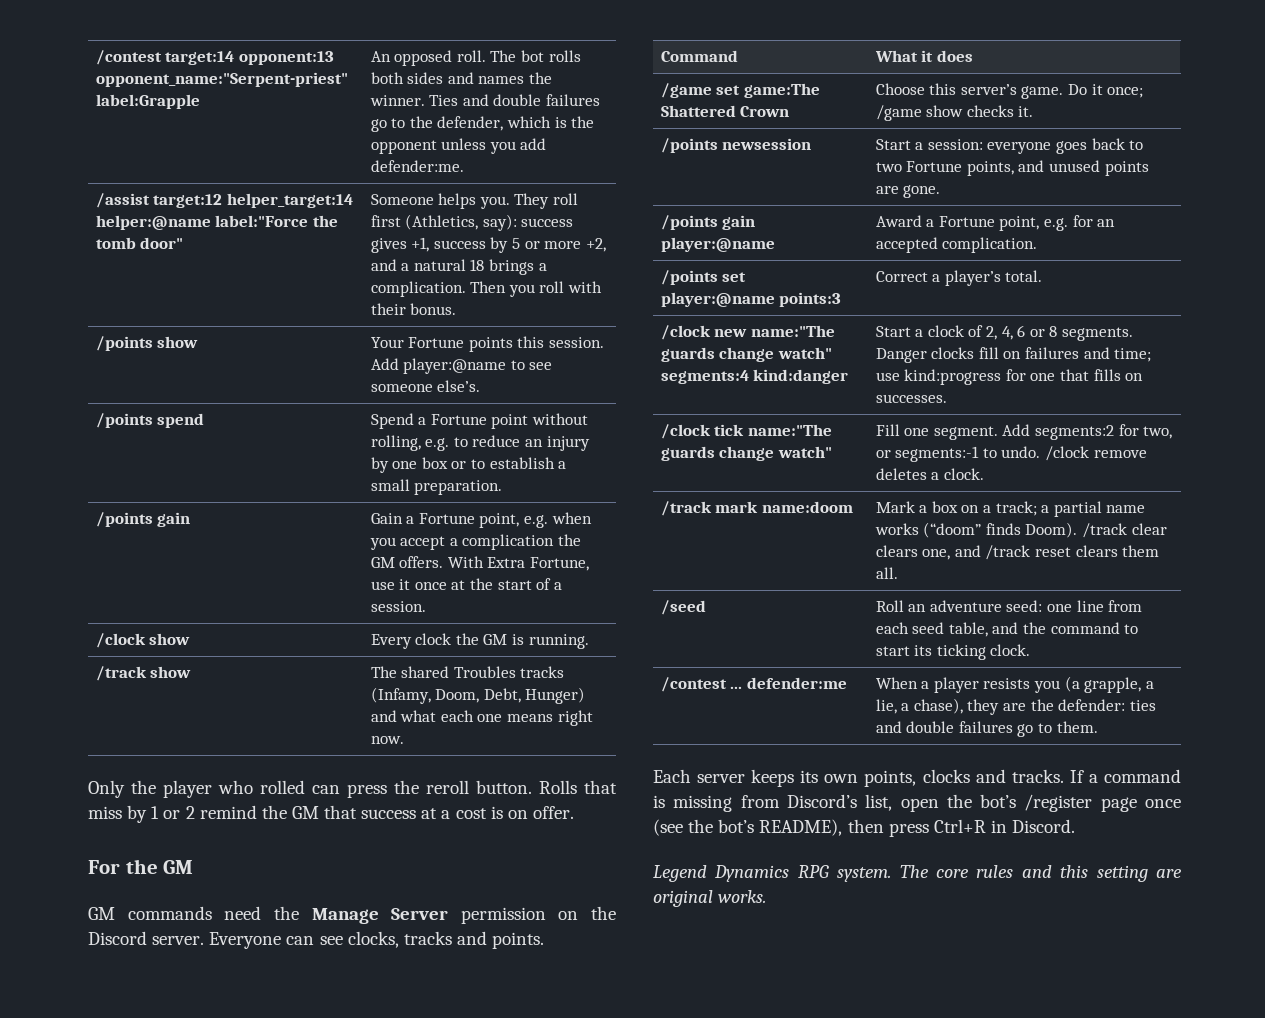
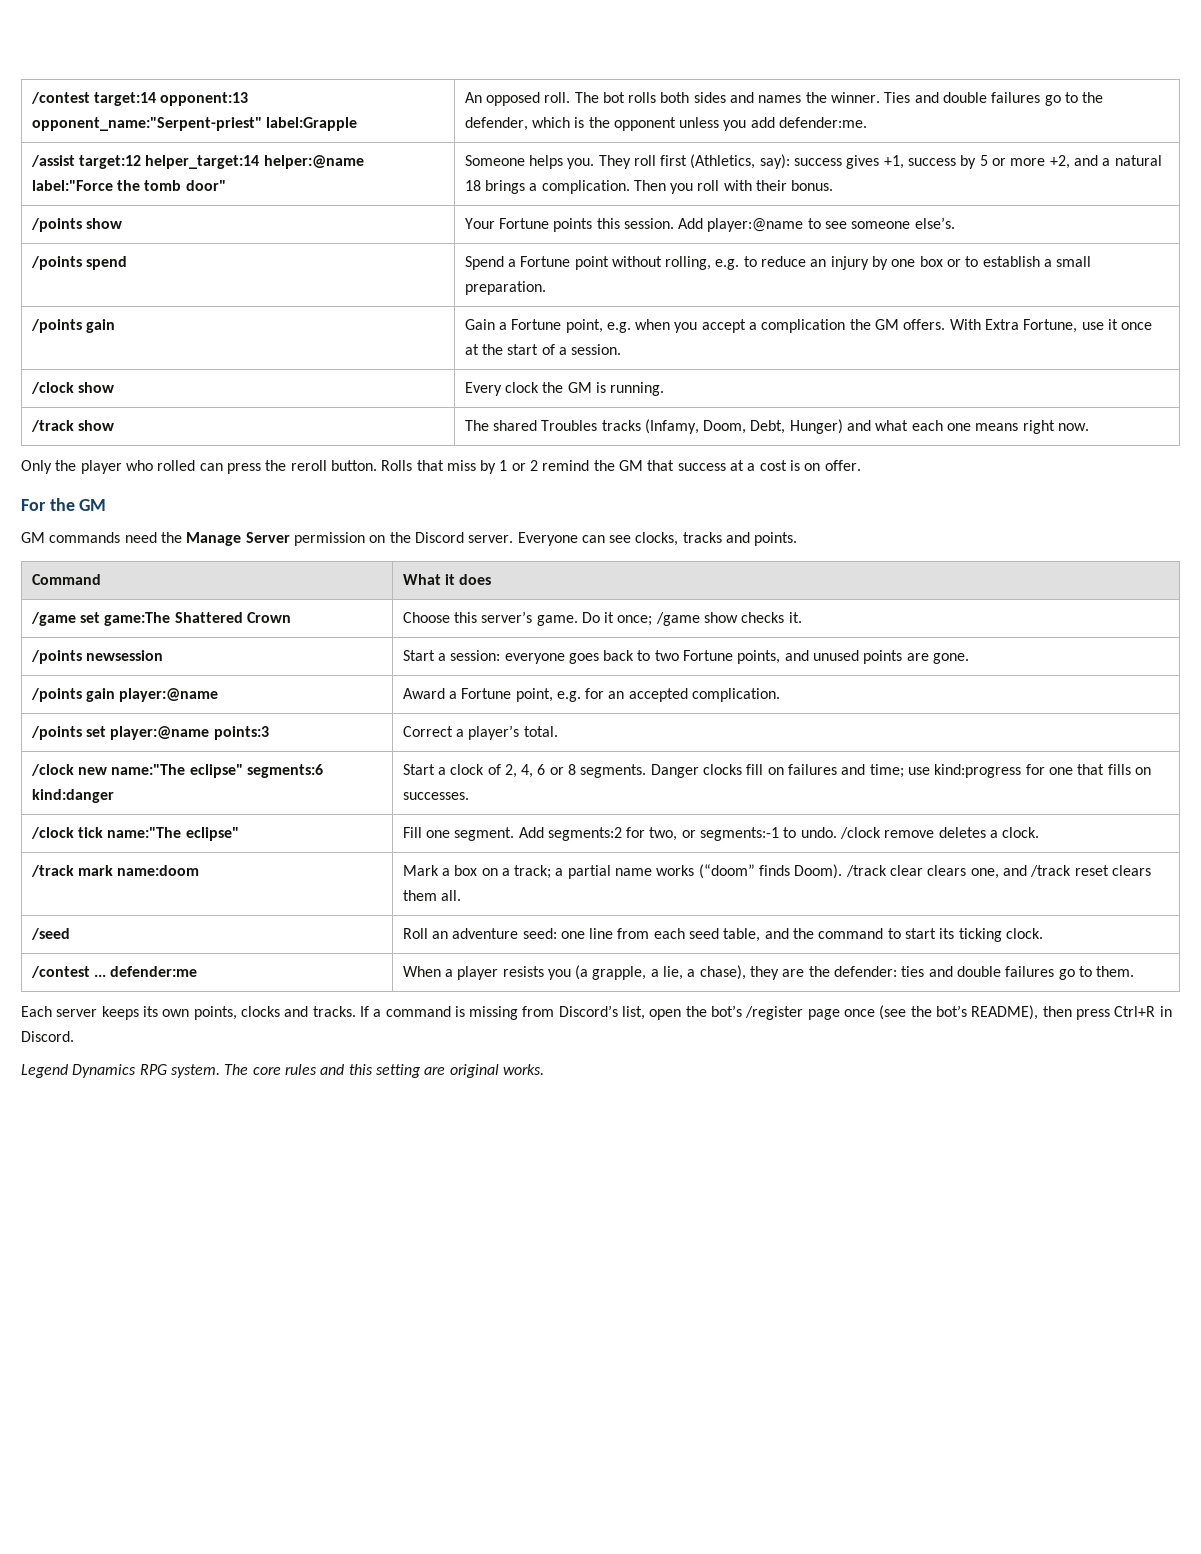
- /clock new name:"The guards change watch" segments:4 kind:danger | Start a clock of 2, 4, 6 or 8 segments. Danger clocks fill on failures and time; use kind:progress for one that fills on successes.
+ /clock new name:"The eclipse" segments:6 kind:danger | Start a clock of 2, 4, 6 or 8 segments. Danger clocks fill on failures and time; use kind:progress for one that fills on successes.
- /clock tick name:"The guards change watch" | Fill one segment. Add segments:2 for two, or segments:-1 to undo. /clock remove deletes a clock.
+ /clock tick name:"The eclipse" | Fill one segment. Add segments:2 for two, or segments:-1 to undo. /clock remove deletes a clock.

